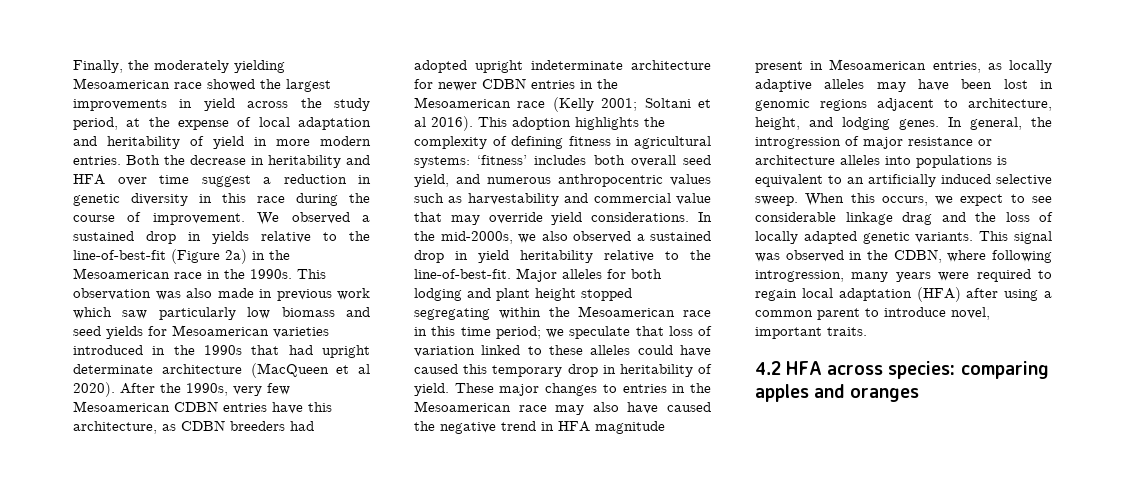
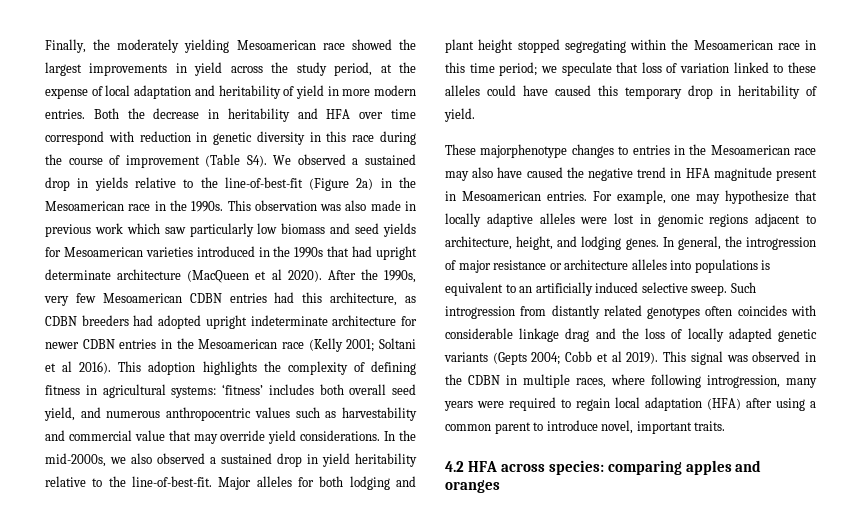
- Both the decrease in heritability and HFA over time suggest a reduction in genetic diversity in this race during the course of improvement. We observed a sustained drop in yields relative to the line-of-best-fit (Figure 2a) in the Mesoamerican race in the 1990s.
+ Both the decrease in heritability and HFA over time correspond with reduction in genetic diversity in this race during the course of improvement (Table S4). We observed a sustained drop in yields relative to the line-of-best-fit (Figure 2a) in the Mesoamerican race in the 1990s.
- After the 1990s, very few Mesoamerican CDBN entries have this architecture, as CDBN breeders had adopted upright indeterminate architecture for newer CDBN entries in the Mesoamerican race (Kelly 2001; Soltani et al 2016).
+ After the 1990s, very few Mesoamerican CDBN entries had this architecture, as CDBN breeders had adopted upright indeterminate architecture for newer CDBN entries in the Mesoamerican race (Kelly 2001; Soltani et al 2016).
- we speculate that loss of variation linked to these alleles could have caused this temporary drop in heritability of yield. These major changes to entries in the Mesoamerican race may also have caused the negative trend in HFA magnitude present in Mesoamerican entries, as locally adaptive alleles may have been lost in genomic regions adjacent to architecture, height, and lodging genes.
+ we speculate that loss of variation linked to these alleles could have caused this temporary drop in heritability of yield.
+ These majorphenotype changes to entries in the Mesoamerican race may also have caused the negative trend in HFA magnitude present in Mesoamerican entries. For example, one may hypothesize that locally adaptive alleles were lost in genomic regions adjacent to architecture, height, and lodging genes.
- When this occurs, we expect to see considerable linkage drag and the loss of locally adapted genetic variants.
+ Such introgression from distantly related genotypes often coincides with considerable linkage drag and the loss of locally adapted genetic variants (Gepts 2004; Cobb et al 2019).
- This signal was observed in the CDBN, where following introgression, many years were required to regain local adaptation (HFA) after using a common parent to introduce novel, important traits.
+ This signal was observed in the CDBN in multiple races, where following introgression, many years were required to regain local adaptation (HFA) after using a common parent to introduce novel, important traits.

